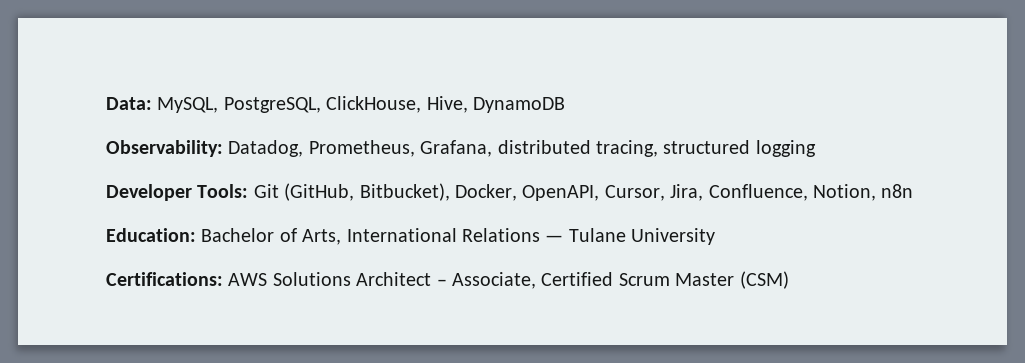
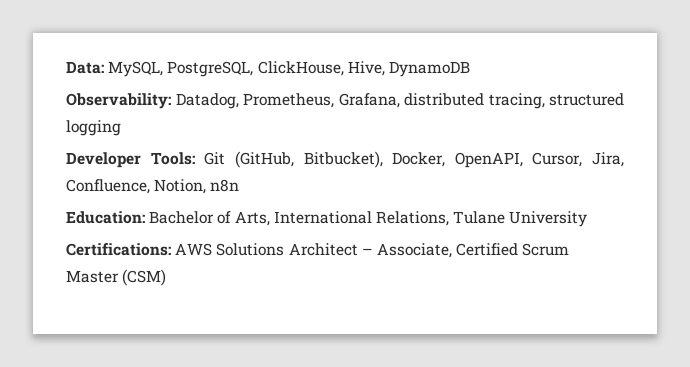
- Education: Bachelor of Arts, International Relations — Tulane University
+ Education: Bachelor of Arts, International Relations, Tulane University

